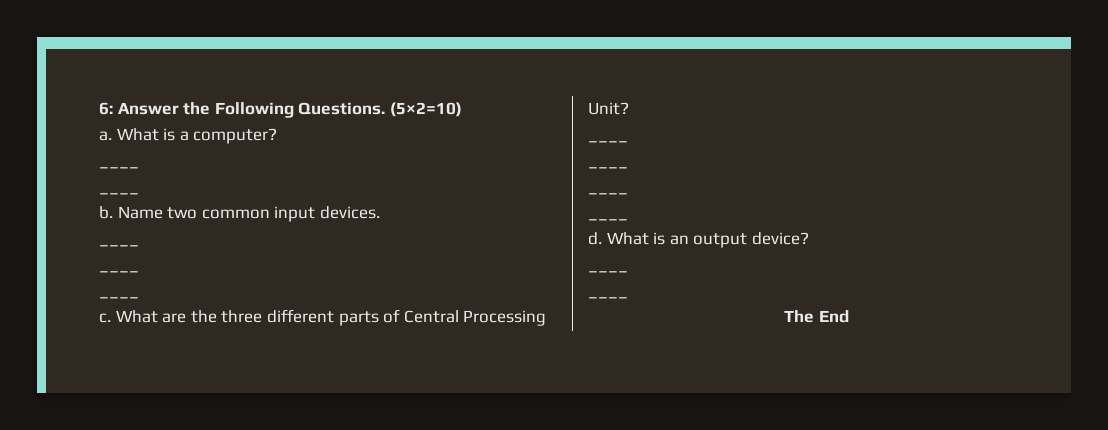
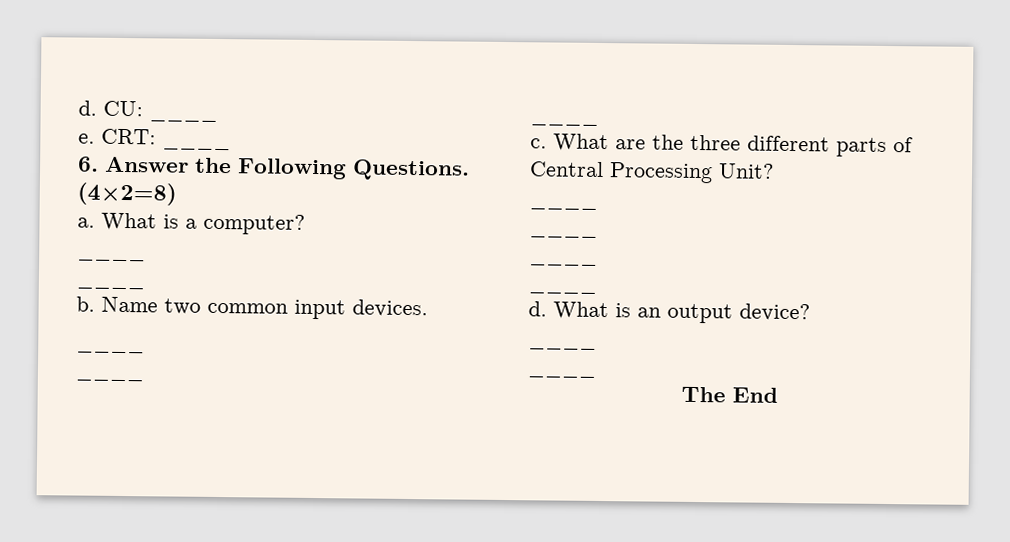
- 6: Answer the Following Questions.
+ d. CU: ____
+ e. CRT: ____
+ 6. Answer the Following Questions.
- (5×2=10)
+ (4×2=8)

